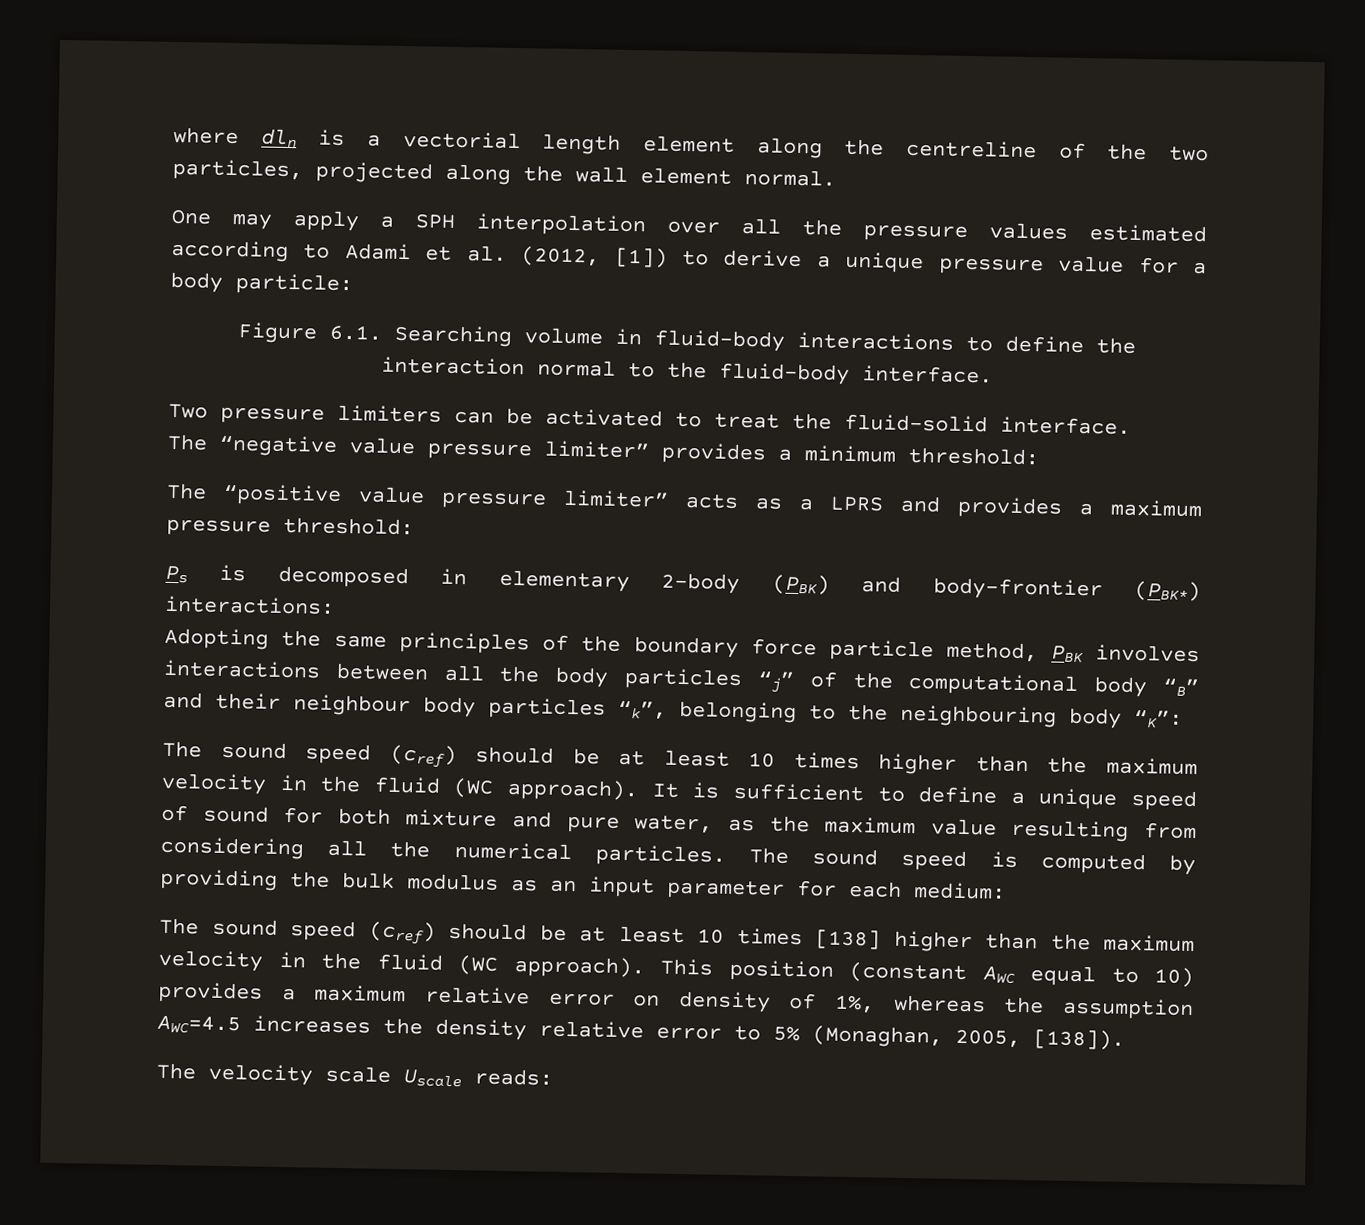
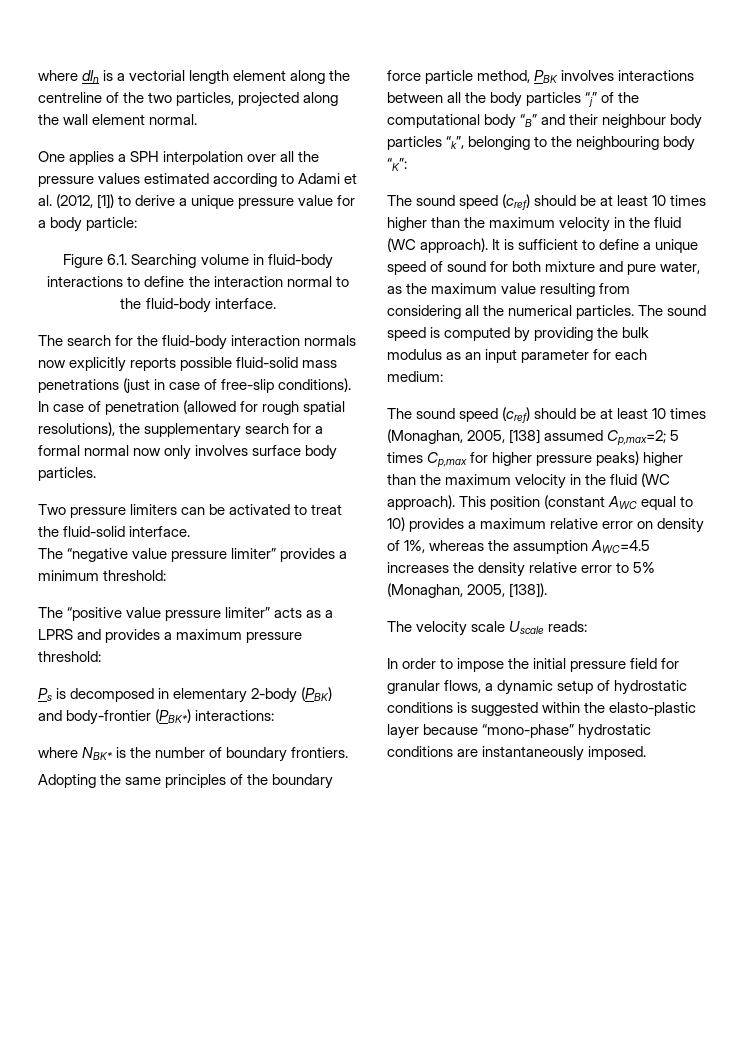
- One may apply a SPH interpolation over all the pressure values estimated according to Adami et al. (2012, [1]) to derive a unique pressure value for a body particle:
+ One applies a SPH interpolation over all the pressure values estimated according to Adami et al. (2012, [1]) to derive a unique pressure value for a body particle:
+ The search for the fluid-body interaction normals now explicitly reports possible fluid-solid mass penetrations (just in case of free-slip conditions). In case of penetration (allowed for rough spatial resolutions), the supplementary search for a formal normal now only involves surface body particles.
+ where NBK* is the number of boundary frontiers.
- The sound speed (cref) should be at least 10 times [138] higher than the maximum velocity in the fluid (WC approach).
+ The sound speed (cref) should be at least 10 times (Monaghan, 2005, [138] assumed Cp,max=2; 5 times Cp,max for higher pressure peaks) higher than the maximum velocity in the fluid (WC approach).
+ In order to impose the initial pressure field for granular flows, a dynamic setup of hydrostatic conditions is suggested within the elasto-plastic layer because “mono-phase” hydrostatic conditions are instantaneously imposed.

